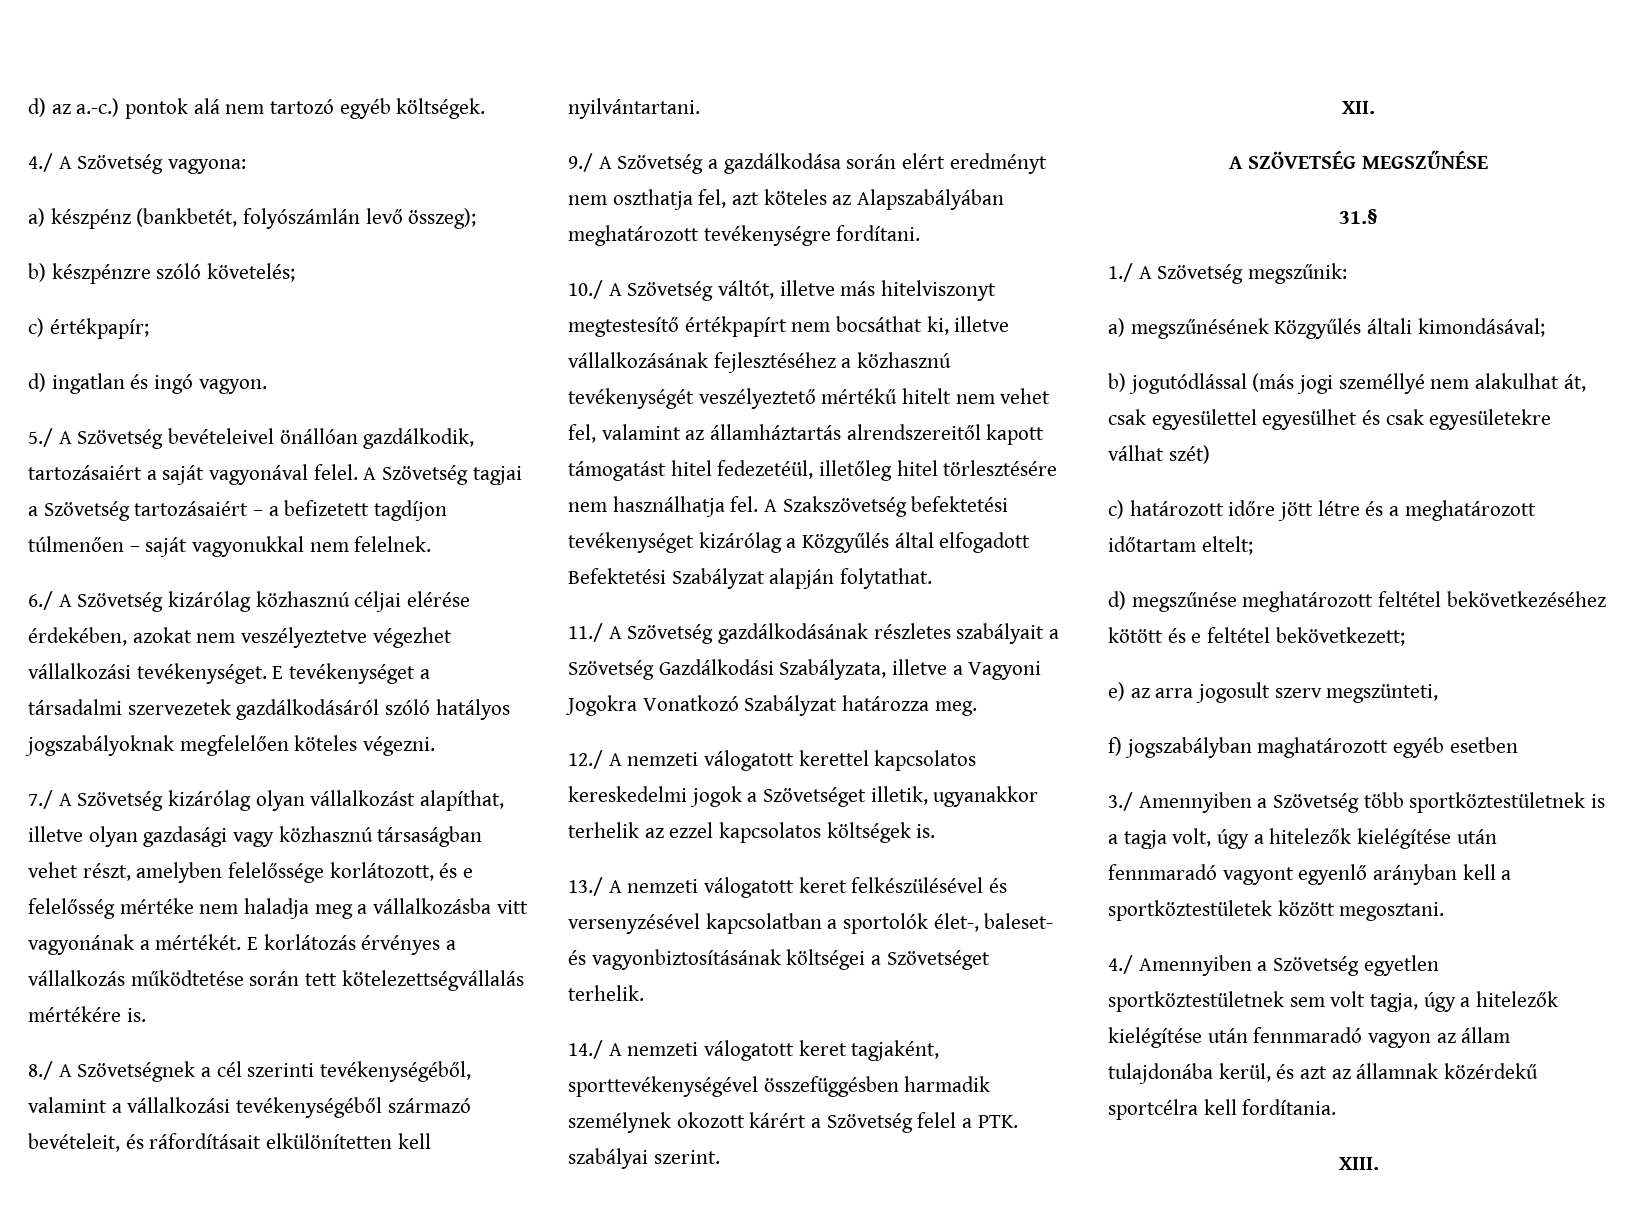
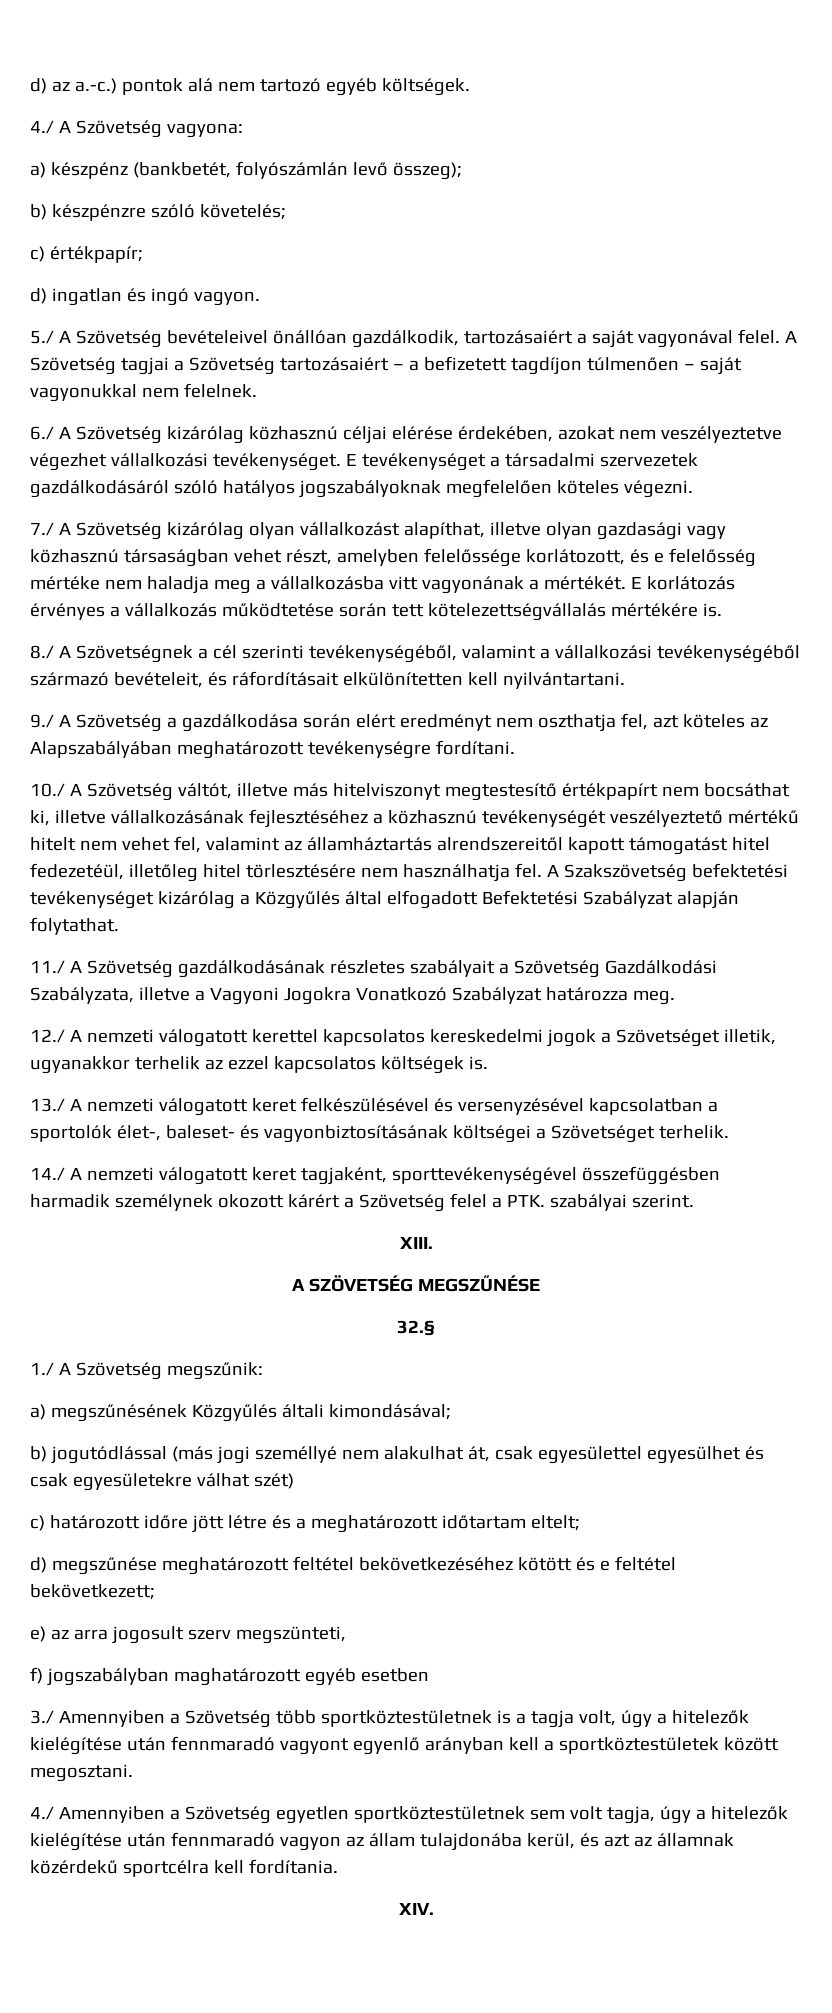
- XII.
+ XIII.
- 31.§
+ 32.§
- XIII.
+ XIV.

